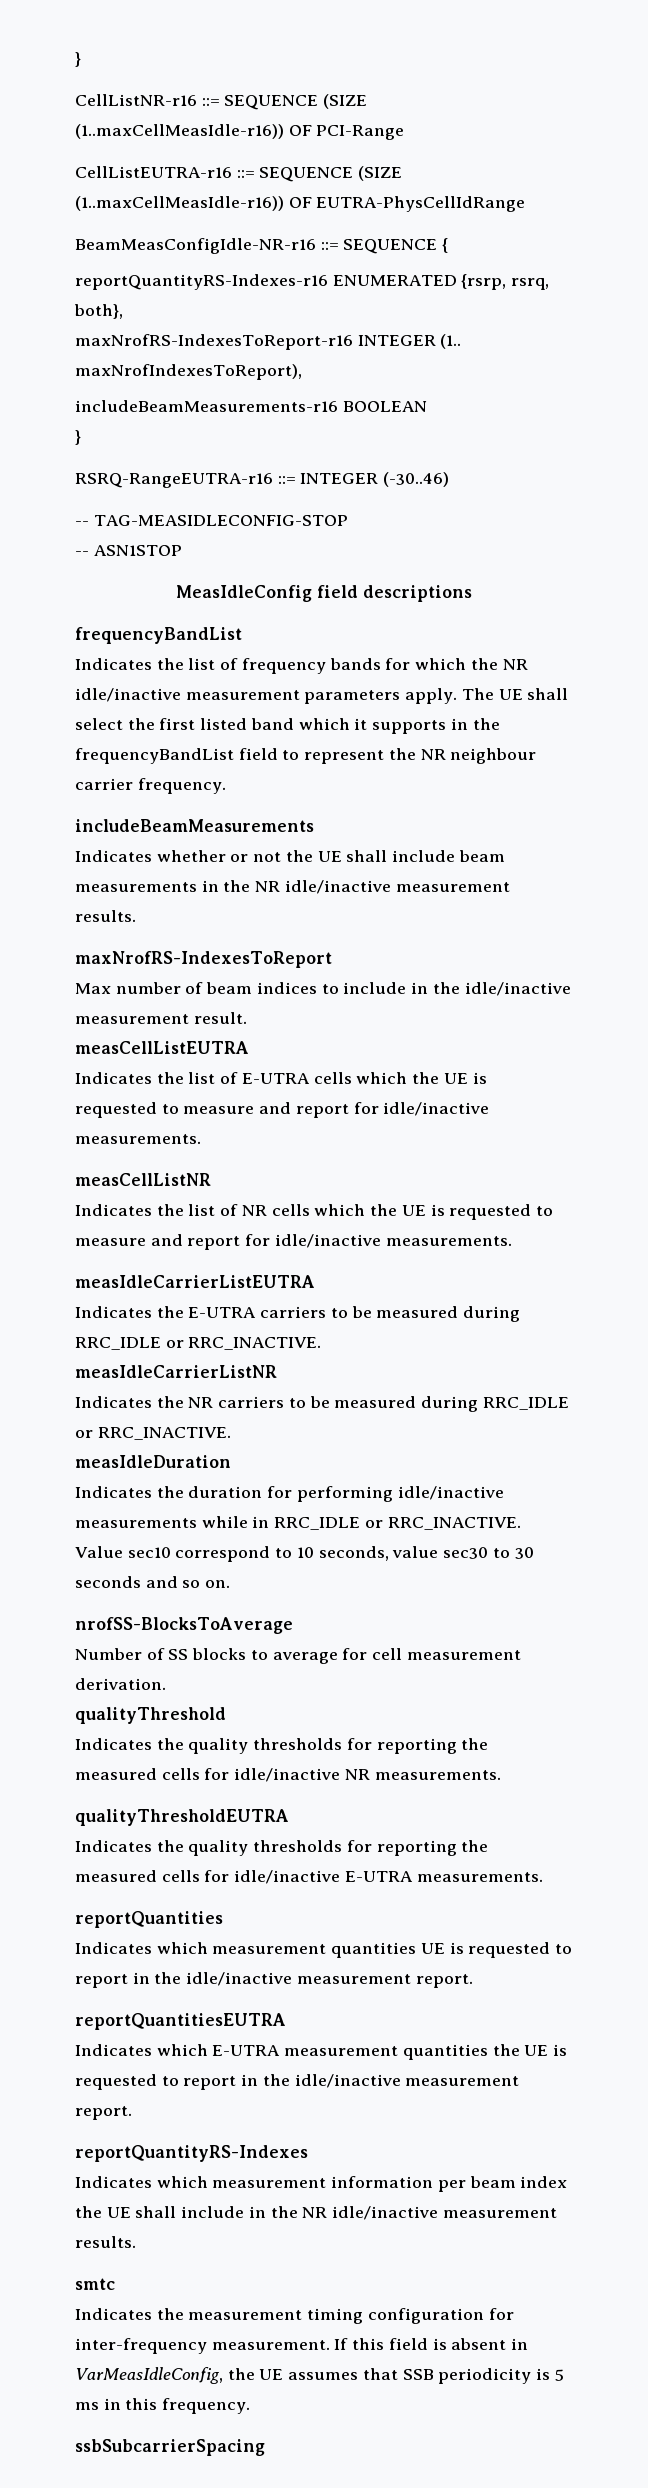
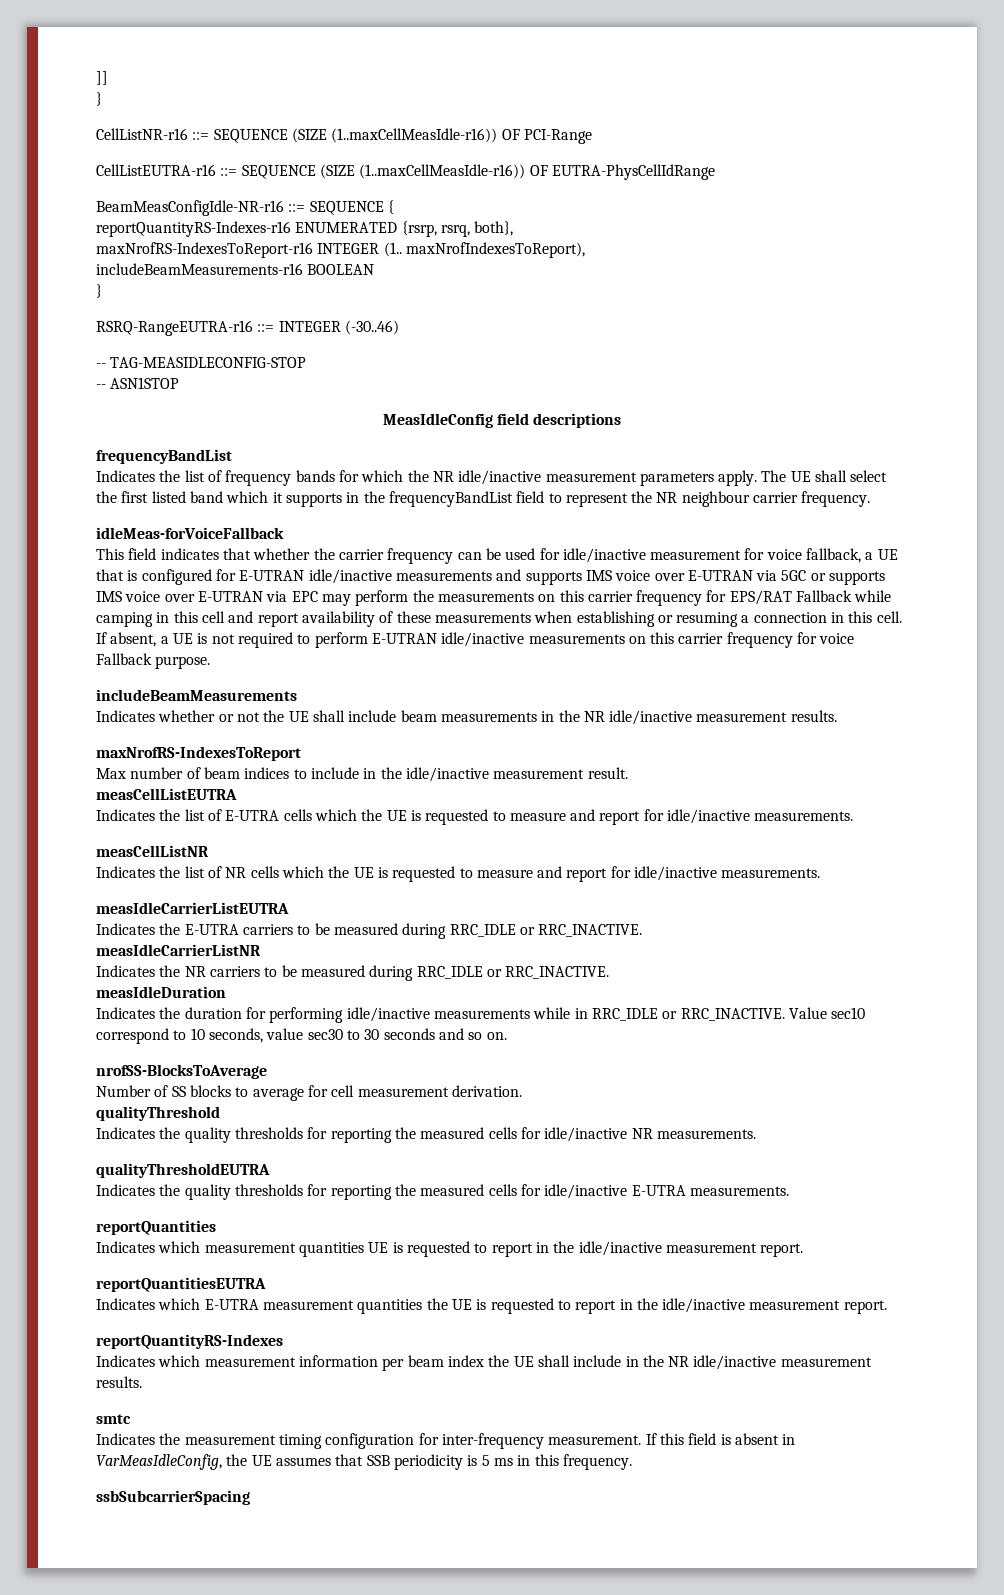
+ ]]
+ idleMeas-forVoiceFallback
+ This field indicates that whether the carrier frequency can be used for idle/inactive measurement for voice fallback, a UE that is configured for E-UTRAN idle/inactive measurements and supports IMS voice over E-UTRAN via 5GC or supports IMS voice over E-UTRAN via EPC may perform the measurements on this carrier frequency for EPS/RAT Fallback while camping in this cell and report availability of these measurements when establishing or resuming a connection in this cell. If absent, a UE is not required to perform E-UTRAN idle/inactive measurements on this carrier frequency for voice Fallback purpose.

